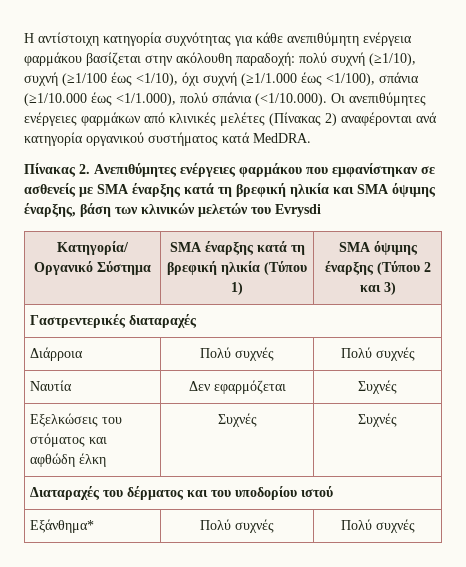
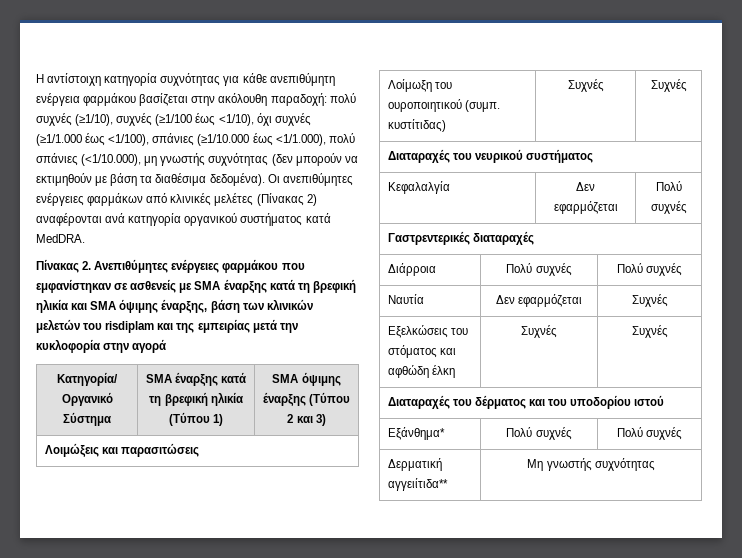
- Η αντίστοιχη κατηγορία συχνότητας για κάθε ανεπιθύμητη ενέργεια φαρμάκου βασίζεται στην ακόλουθη παραδοχή: πολύ συχνή (≥1/10), συχνή (≥1/100 έως <1/10), όχι συχνή (≥1/1.000 έως <1/100), σπάνια (≥1/10.000 έως <1/1.000), πολύ σπάνια (<1/10.000). Οι ανεπιθύμητες ενέργειες φαρμάκων από κλινικές μελέτες (Πίνακας 2) αναφέρονται ανά κατηγορία οργανικού συστήματος κατά MedDRA.
+ Η αντίστοιχη κατηγορία συχνότητας για κάθε ανεπιθύμητη ενέργεια φαρμάκου βασίζεται στην ακόλουθη παραδοχή: πολύ συχνές (≥1/10), συχνές (≥1/100 έως <1/10), όχι συχνές (≥1/1.000 έως <1/100), σπάνιες (≥1/10.000 έως <1/1.000), πολύ σπάνιες (<1/10.000), μη γνωστής συχνότητας (δεν μπορούν να εκτιμηθούν με βάση τα διαθέσιμα δεδομένα). Οι ανεπιθύμητες ενέργειες φαρμάκων από κλινικές μελέτες (Πίνακας 2) αναφέρονται ανά κατηγορία οργανικού συστήματος κατά MedDRA.
- Πίνακας 2. Ανεπιθύμητες ενέργειες φαρμάκου που εμφανίστηκαν σε ασθενείς με SMA έναρξης κατά τη βρεφική ηλικία και SMA όψιμης έναρξης, βάση των κλινικών μελετών του Evrysdi
+ Πίνακας 2. Ανεπιθύμητες ενέργειες φαρμάκου που εμφανίστηκαν σε ασθενείς με SMA έναρξης κατά τη βρεφική ηλικία και SMA όψιμης έναρξης, βάση των κλινικών μελετών του risdiplam και της εμπειρίας μετά την κυκλοφορία στην αγορά
+ Λοιμώξεις και παρασιτώσεις
+ Λοίμωξη του ουροποιητικού (συμπ. κυστίτιδας) | Συχνές | Συχνές
+ Διαταραχές του νευρικού συστήματος
+ Κεφαλαλγία | Δεν εφαρμόζεται | Πολύ συχνές
+ Δερματική αγγειίτιδα** | Μη γνωστής συχνότητας

